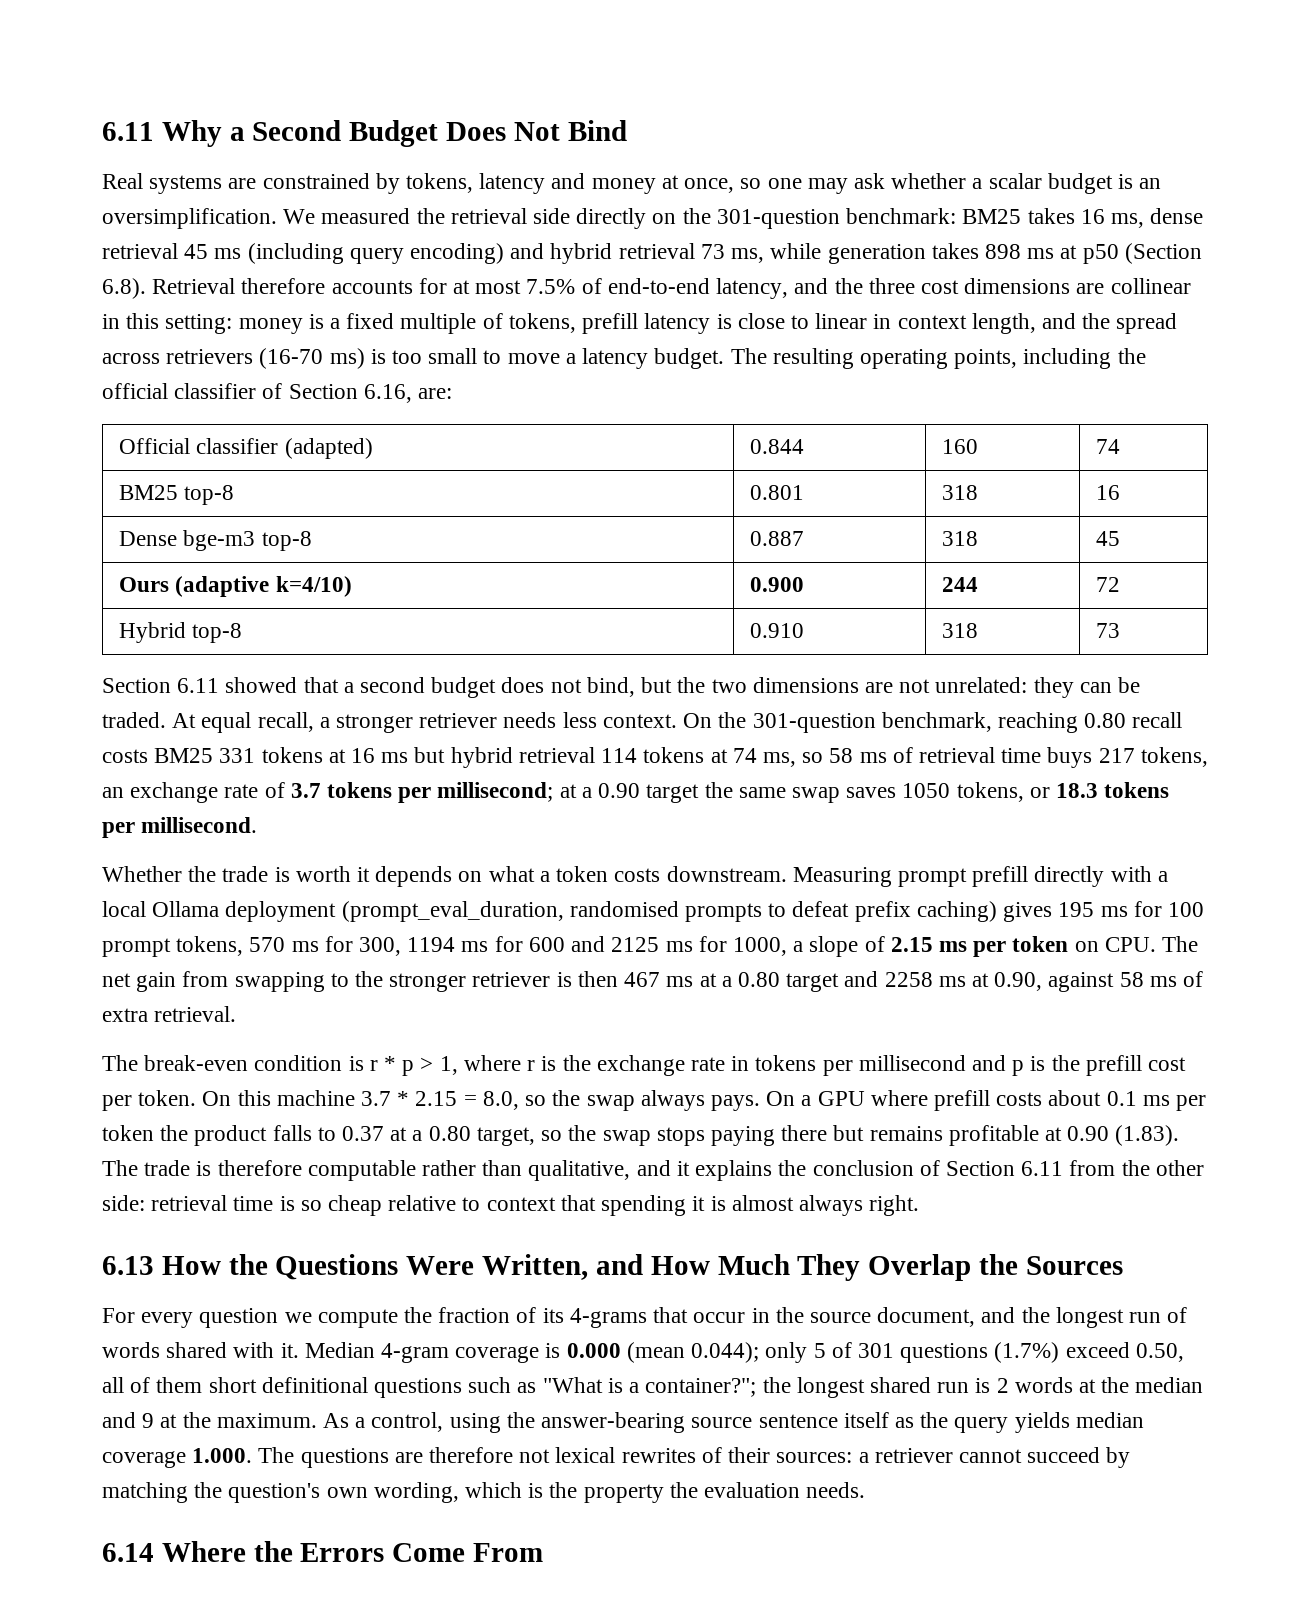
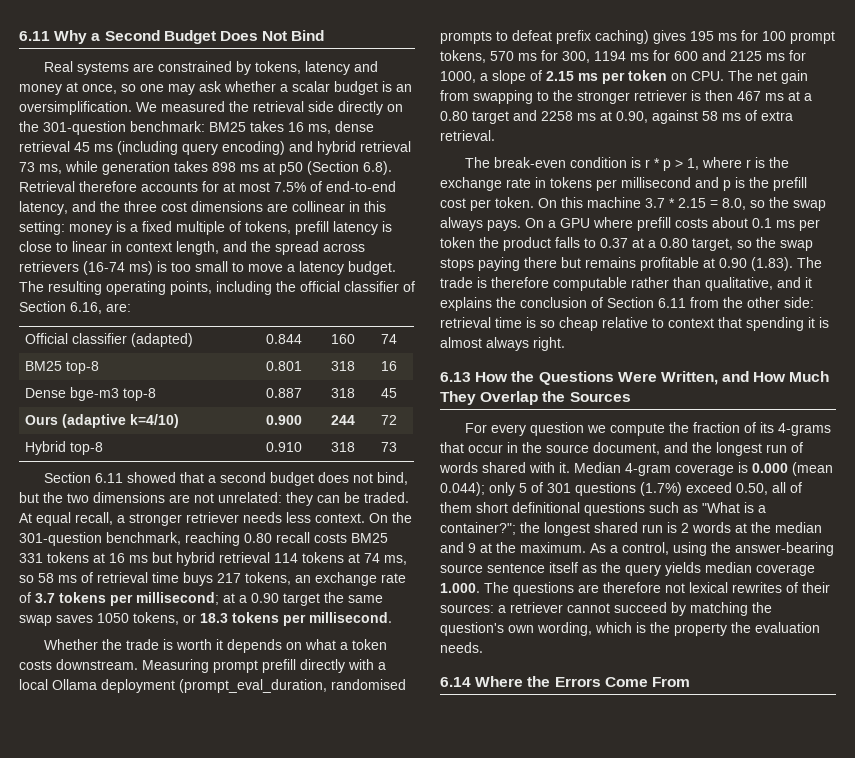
- money is a fixed multiple of tokens, prefill latency is close to linear in context length, and the spread across retrievers (16-70 ms) is too small to move a latency budget.
+ money is a fixed multiple of tokens, prefill latency is close to linear in context length, and the spread across retrievers (16-74 ms) is too small to move a latency budget.

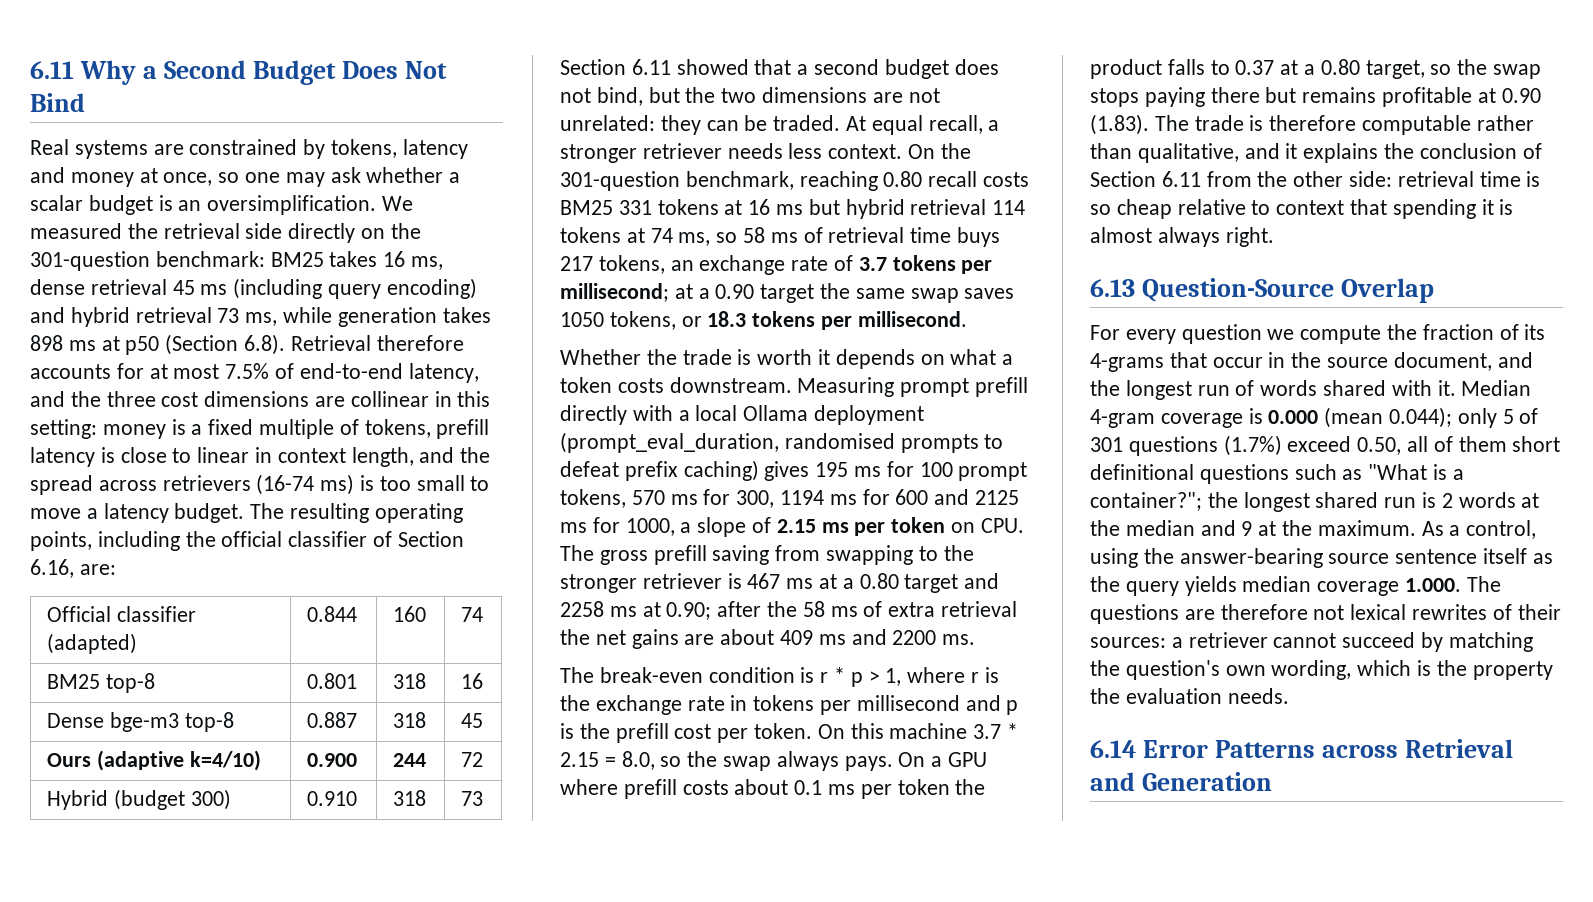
- Hybrid top-8 | 0.910 | 318 | 73
+ Hybrid (budget 300) | 0.910 | 318 | 73
- Measuring prompt prefill directly with a local Ollama deployment (prompt_eval_duration, randomised prompts to defeat prefix caching) gives 195 ms for 100 prompt tokens, 570 ms for 300, 1194 ms for 600 and 2125 ms for 1000, a slope of 2.15 ms per token on CPU. The net gain from swapping to the stronger retriever is then 467 ms at a 0.80 target and 2258 ms at 0.90, against 58 ms of extra retrieval.
+ Measuring prompt prefill directly with a local Ollama deployment (prompt_eval_duration, randomised prompts to defeat prefix caching) gives 195 ms for 100 prompt tokens, 570 ms for 300, 1194 ms for 600 and 2125 ms for 1000, a slope of 2.15 ms per token on CPU. The gross prefill saving from swapping to the stronger retriever is 467 ms at a 0.80 target and 2258 ms at 0.90; after the 58 ms of extra retrieval the net gains are about 409 ms and 2200 ms.
- 6.13 How the Questions Were Written, and How Much They Overlap the Sources
+ 6.13 Question-Source Overlap
- 6.14 Where the Errors Come From
+ 6.14 Error Patterns across Retrieval and Generation

